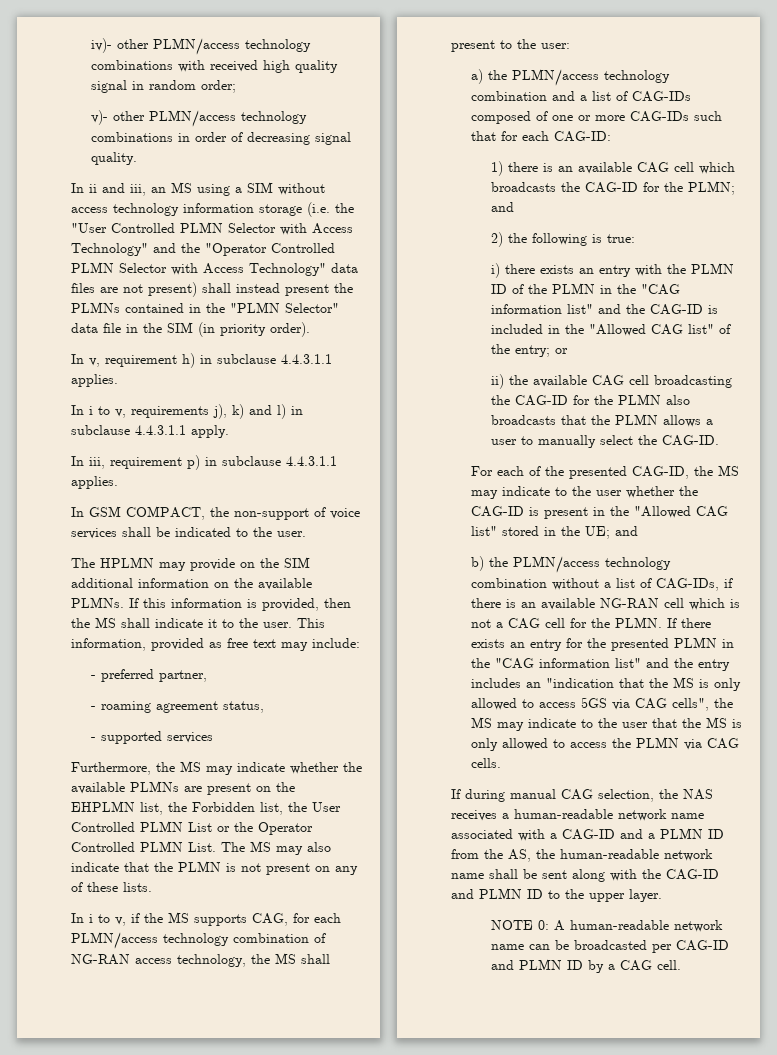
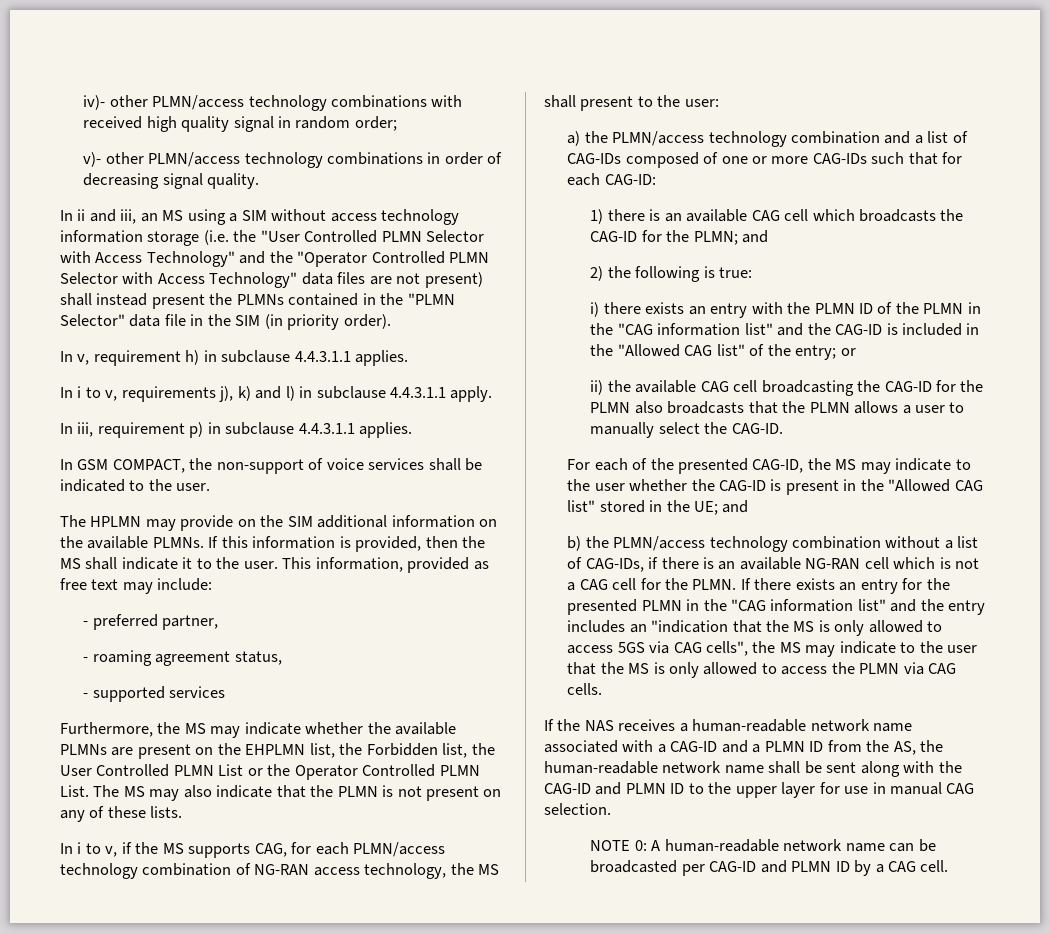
- If during manual CAG selection, the NAS receives a human-readable network name associated with a CAG-ID and a PLMN ID from the AS, the human-readable network name shall be sent along with the CAG-ID and PLMN ID to the upper layer.
+ If the NAS receives a human-readable network name associated with a CAG-ID and a PLMN ID from the AS, the human-readable network name shall be sent along with the CAG-ID and PLMN ID to the upper layer for use in manual CAG selection.

